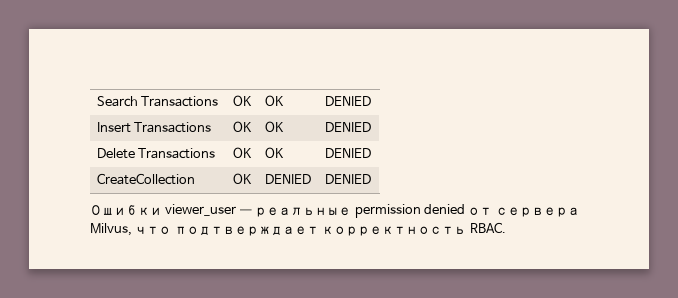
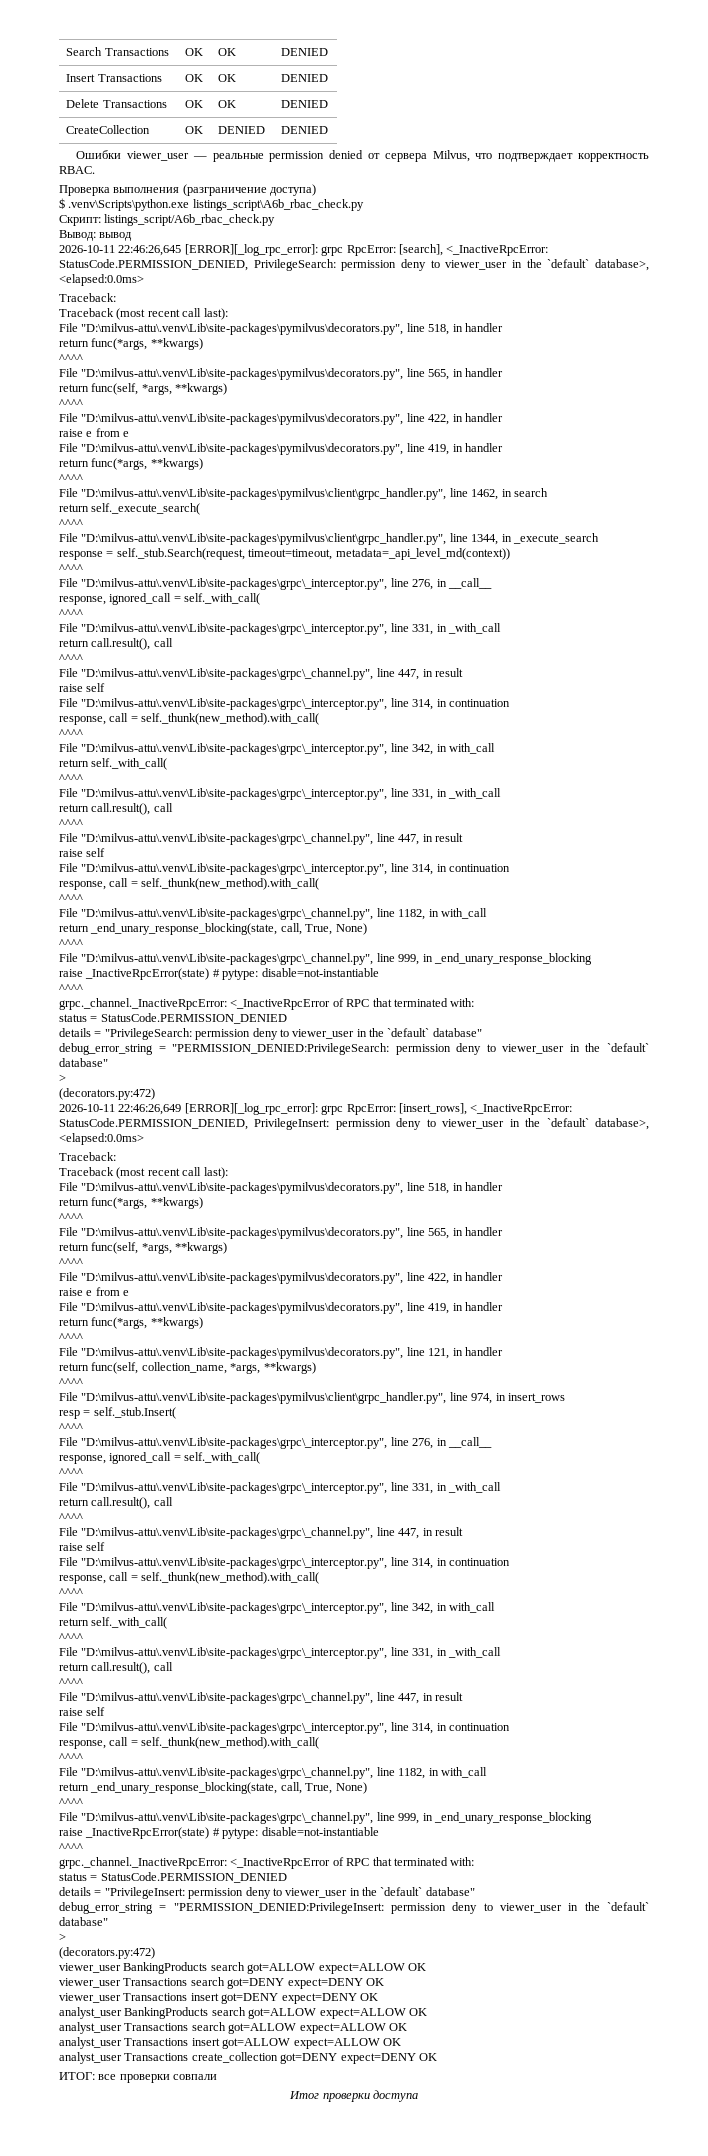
+ Проверка выполнения (разграничение доступа)
+ $ .venv\Scripts\python.exe listings_script\A6b_rbac_check.py
+ Скрипт: listings_script/A6b_rbac_check.py
+ Вывод: вывод
+ 2026-10-11 22:46:26,645 [ERROR][_log_rpc_error]: grpc RpcError: [search], <_InactiveRpcError: StatusCode.PERMISSION_DENIED, PrivilegeSearch: permission deny to viewer_user in the `default` database>, <elapsed:0.0ms>
+ Traceback:
+ Traceback (most recent call last):
+ File "D:\milvus-attu\.venv\Lib\site-packages\pymilvus\decorators.py", line 518, in handler
+ return func(*args, **kwargs)
+ ^^^^
+ File "D:\milvus-attu\.venv\Lib\site-packages\pymilvus\decorators.py", line 565, in handler
+ return func(self, *args, **kwargs)
+ ^^^^
+ File "D:\milvus-attu\.venv\Lib\site-packages\pymilvus\decorators.py", line 422, in handler
+ raise e from e
+ File "D:\milvus-attu\.venv\Lib\site-packages\pymilvus\decorators.py", line 419, in handler
+ return func(*args, **kwargs)
+ ^^^^
+ File "D:\milvus-attu\.venv\Lib\site-packages\pymilvus\client\grpc_handler.py", line 1462, in search
+ return self._execute_search(
+ ^^^^
+ File "D:\milvus-attu\.venv\Lib\site-packages\pymilvus\client\grpc_handler.py", line 1344, in _execute_search
+ response = self._stub.Search(request, timeout=timeout, metadata=_api_level_md(context))
+ ^^^^
+ File "D:\milvus-attu\.venv\Lib\site-packages\grpc\_interceptor.py", line 276, in __call__
+ response, ignored_call = self._with_call(
+ ^^^^
+ File "D:\milvus-attu\.venv\Lib\site-packages\grpc\_interceptor.py", line 331, in _with_call
+ return call.result(), call
+ ^^^^
+ File "D:\milvus-attu\.venv\Lib\site-packages\grpc\_channel.py", line 447, in result
+ raise self
+ File "D:\milvus-attu\.venv\Lib\site-packages\grpc\_interceptor.py", line 314, in continuation
+ response, call = self._thunk(new_method).with_call(
+ ^^^^
+ File "D:\milvus-attu\.venv\Lib\site-packages\grpc\_interceptor.py", line 342, in with_call
+ return self._with_call(
+ ^^^^
+ File "D:\milvus-attu\.venv\Lib\site-packages\grpc\_interceptor.py", line 331, in _with_call
+ return call.result(), call
+ ^^^^
+ File "D:\milvus-attu\.venv\Lib\site-packages\grpc\_channel.py", line 447, in result
+ raise self
+ File "D:\milvus-attu\.venv\Lib\site-packages\grpc\_interceptor.py", line 314, in continuation
+ response, call = self._thunk(new_method).with_call(
+ ^^^^
+ File "D:\milvus-attu\.venv\Lib\site-packages\grpc\_channel.py", line 1182, in with_call
+ return _end_unary_response_blocking(state, call, True, None)
+ ^^^^
+ File "D:\milvus-attu\.venv\Lib\site-packages\grpc\_channel.py", line 999, in _end_unary_response_blocking
+ raise _InactiveRpcError(state) # pytype: disable=not-instantiable
+ ^^^^
+ grpc._channel._InactiveRpcError: <_InactiveRpcError of RPC that terminated with:
+ status = StatusCode.PERMISSION_DENIED
+ details = "PrivilegeSearch: permission deny to viewer_user in the `default` database"
+ debug_error_string = "PERMISSION_DENIED:PrivilegeSearch: permission deny to viewer_user in the `default` database"
+ >
+ (decorators.py:472)
+ 2026-10-11 22:46:26,649 [ERROR][_log_rpc_error]: grpc RpcError: [insert_rows], <_InactiveRpcError: StatusCode.PERMISSION_DENIED, PrivilegeInsert: permission deny to viewer_user in the `default` database>, <elapsed:0.0ms>
+ Traceback:
+ Traceback (most recent call last):
+ File "D:\milvus-attu\.venv\Lib\site-packages\pymilvus\decorators.py", line 518, in handler
+ return func(*args, **kwargs)
+ ^^^^
+ File "D:\milvus-attu\.venv\Lib\site-packages\pymilvus\decorators.py", line 565, in handler
+ return func(self, *args, **kwargs)
+ ^^^^
+ File "D:\milvus-attu\.venv\Lib\site-packages\pymilvus\decorators.py", line 422, in handler
+ raise e from e
+ File "D:\milvus-attu\.venv\Lib\site-packages\pymilvus\decorators.py", line 419, in handler
+ return func(*args, **kwargs)
+ ^^^^
+ File "D:\milvus-attu\.venv\Lib\site-packages\pymilvus\decorators.py", line 121, in handler
+ return func(self, collection_name, *args, **kwargs)
+ ^^^^
+ File "D:\milvus-attu\.venv\Lib\site-packages\pymilvus\client\grpc_handler.py", line 974, in insert_rows
+ resp = self._stub.Insert(
+ ^^^^
+ File "D:\milvus-attu\.venv\Lib\site-packages\grpc\_interceptor.py", line 276, in __call__
+ response, ignored_call = self._with_call(
+ ^^^^
+ File "D:\milvus-attu\.venv\Lib\site-packages\grpc\_interceptor.py", line 331, in _with_call
+ return call.result(), call
+ ^^^^
+ File "D:\milvus-attu\.venv\Lib\site-packages\grpc\_channel.py", line 447, in result
+ raise self
+ File "D:\milvus-attu\.venv\Lib\site-packages\grpc\_interceptor.py", line 314, in continuation
+ response, call = self._thunk(new_method).with_call(
+ ^^^^
+ File "D:\milvus-attu\.venv\Lib\site-packages\grpc\_interceptor.py", line 342, in with_call
+ return self._with_call(
+ ^^^^
+ File "D:\milvus-attu\.venv\Lib\site-packages\grpc\_interceptor.py", line 331, in _with_call
+ return call.result(), call
+ ^^^^
+ File "D:\milvus-attu\.venv\Lib\site-packages\grpc\_channel.py", line 447, in result
+ raise self
+ File "D:\milvus-attu\.venv\Lib\site-packages\grpc\_interceptor.py", line 314, in continuation
+ response, call = self._thunk(new_method).with_call(
+ ^^^^
+ File "D:\milvus-attu\.venv\Lib\site-packages\grpc\_channel.py", line 1182, in with_call
+ return _end_unary_response_blocking(state, call, True, None)
+ ^^^^
+ File "D:\milvus-attu\.venv\Lib\site-packages\grpc\_channel.py", line 999, in _end_unary_response_blocking
+ raise _InactiveRpcError(state) # pytype: disable=not-instantiable
+ ^^^^
+ grpc._channel._InactiveRpcError: <_InactiveRpcError of RPC that terminated with:
+ status = StatusCode.PERMISSION_DENIED
+ details = "PrivilegeInsert: permission deny to viewer_user in the `default` database"
+ debug_error_string = "PERMISSION_DENIED:PrivilegeInsert: permission deny to viewer_user in the `default` database"
+ >
+ (decorators.py:472)
+ viewer_user BankingProducts search got=ALLOW expect=ALLOW OK
+ viewer_user Transactions search got=DENY expect=DENY OK
+ viewer_user Transactions insert got=DENY expect=DENY OK
+ analyst_user BankingProducts search got=ALLOW expect=ALLOW OK
+ analyst_user Transactions search got=ALLOW expect=ALLOW OK
+ analyst_user Transactions insert got=ALLOW expect=ALLOW OK
+ analyst_user Transactions create_collection got=DENY expect=DENY OK
+ ИТОГ: все проверки совпали
+ Итог проверки доступа

